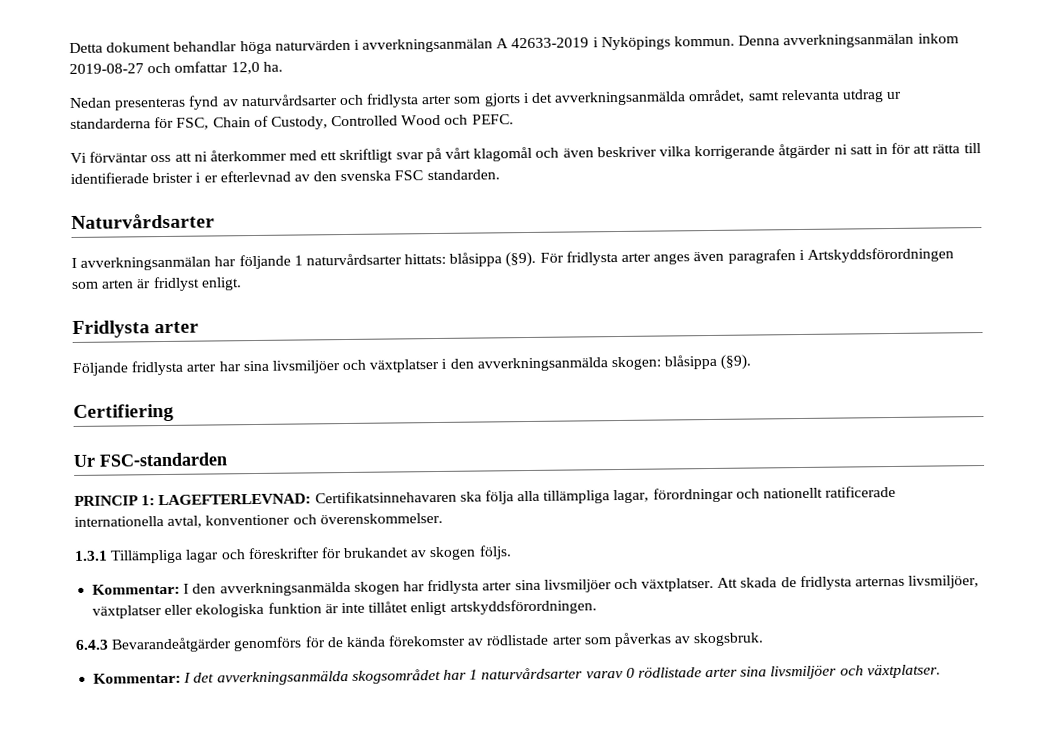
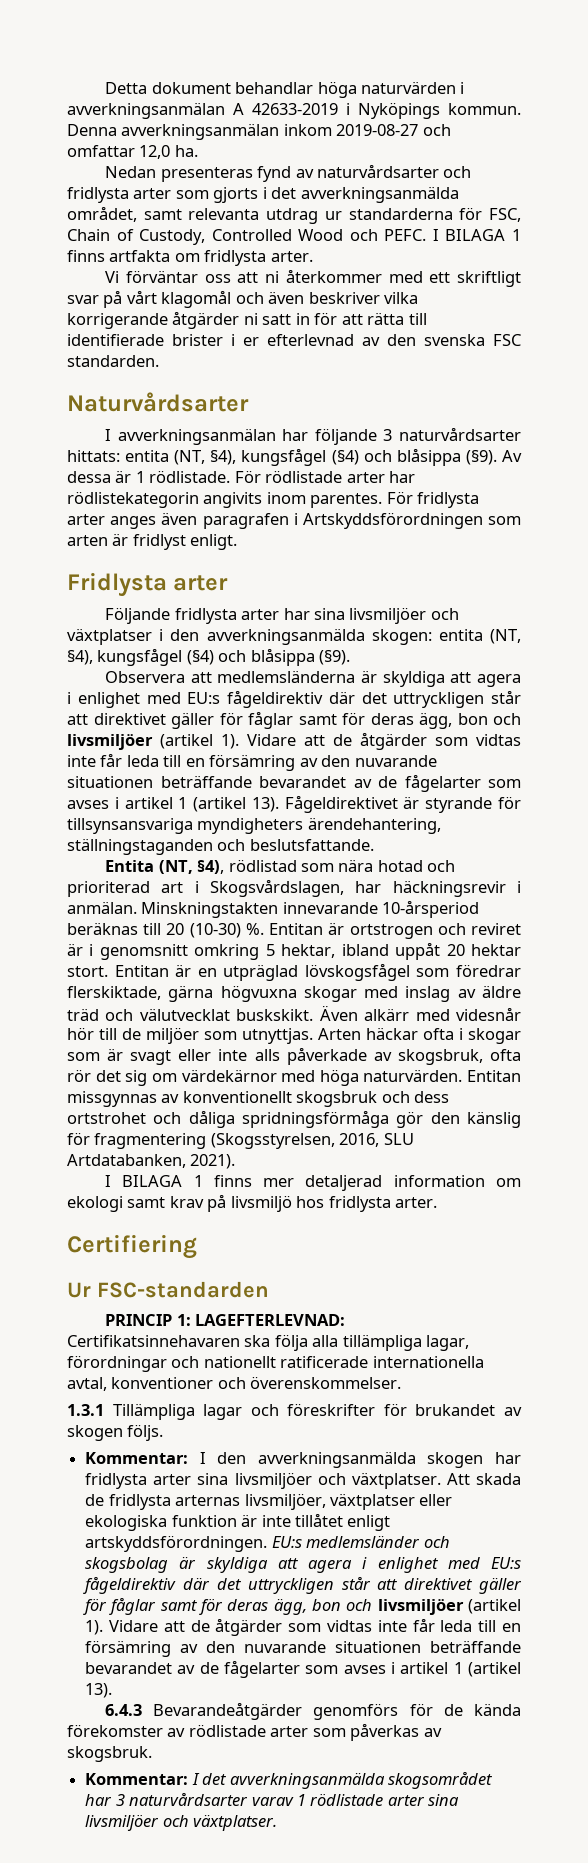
+ I BILAGA 1 finns artfakta om fridlysta arter.
- I avverkningsanmälan har följande 1 naturvårdsarter hittats: blåsippa (§9).
+ I avverkningsanmälan har följande 3 naturvårdsarter hittats: entita (NT, §4), kungsfågel (§4) och blåsippa (§9). Av dessa är 1 rödlistade. För rödlistade arter har rödlistekategorin angivits inom parentes.
- Följande fridlysta arter har sina livsmiljöer och växtplatser i den avverkningsanmälda skogen: blåsippa (§9).
+ Följande fridlysta arter har sina livsmiljöer och växtplatser i den avverkningsanmälda skogen: entita (NT, §4), kungsfågel (§4) och blåsippa (§9).
+ Observera att medlemsländerna är skyldiga att agera i enlighet med EU:s fågeldirektiv där det uttryckligen står att direktivet gäller för fåglar samt för deras ägg, bon och livsmiljöer (artikel 1). Vidare att de åtgärder som vidtas inte får leda till en försämring av den nuvarande situationen beträffande bevarandet av de fågelarter som avses i artikel 1 (artikel 13). Fågeldirektivet är styrande för tillsynsansvariga myndigheters ärendehantering, ställningstaganden och beslutsfattande.
+ Entita (NT, §4), rödlistad som nära hotad och prioriterad art i Skogsvårdslagen, har häckningsrevir i anmälan. Minskningstakten innevarande 10-årsperiod beräknas till 20 (10-30) %. Entitan är ortstrogen och reviret är i genomsnitt omkring 5 hektar, ibland uppåt 20 hektar stort. Entitan är en utpräglad lövskogsfågel som föredrar flerskiktade, gärna högvuxna skogar med inslag av äldre träd och välutvecklat buskskikt. Även alkärr med videsnår hör till de miljöer som utnyttjas. Arten häckar ofta i skogar som är svagt eller inte alls påverkade av skogsbruk, ofta rör det sig om värdekärnor med höga naturvärden. Entitan missgynnas av konventionellt skogsbruk och dess ortstrohet och dåliga spridningsförmåga gör den känslig för fragmentering (Skogsstyrelsen, 2016, SLU Artdatabanken, 2021).
+ I BILAGA 1 finns mer detaljerad information om ekologi samt krav på livsmiljö hos fridlysta arter.
+ EU:s medlemsländer och skogsbolag är skyldiga att agera i enlighet med EU:s fågeldirektiv där det uttryckligen står att direktivet gäller för fåglar samt för deras ägg, bon och livsmiljöer (artikel 1). Vidare att de åtgärder som vidtas inte får leda till en försämring av den nuvarande situationen beträffande bevarandet av de fågelarter som avses i artikel 1 (artikel 13).
- Kommentar: I det avverkningsanmälda skogsområdet har 1 naturvårdsarter varav 0 rödlistade arter sina livsmiljöer och växtplatser.
+ Kommentar: I det avverkningsanmälda skogsområdet har 3 naturvårdsarter varav 1 rödlistade arter sina livsmiljöer och växtplatser.

